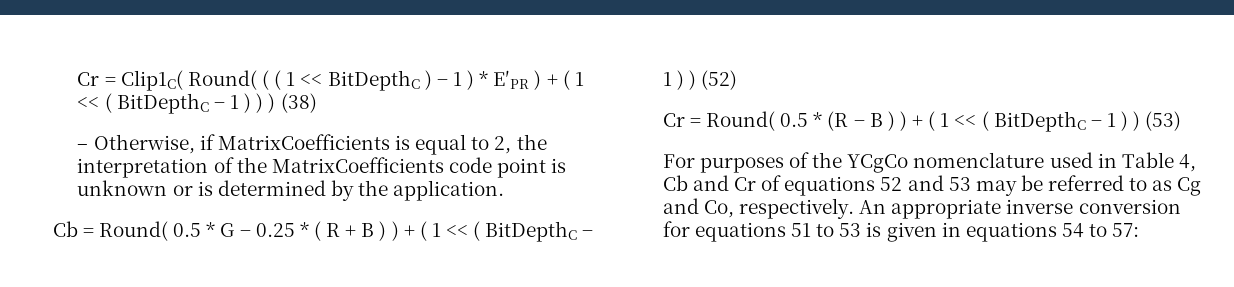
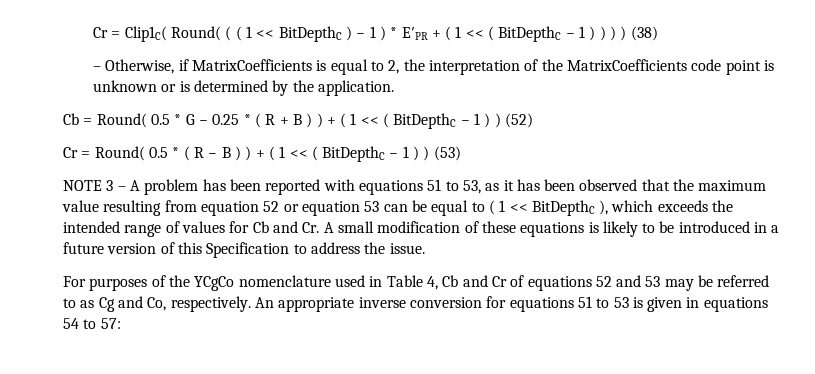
- Cr = Clip1C( Round( ( ( 1 << BitDepthC ) − 1 ) * E′PR ) + ( 1 << ( BitDepthC − 1 ) ) ) (38)
+ Cr = Clip1C( Round( ( ( 1 << BitDepthC ) − 1 ) * E′PR + ( 1 << ( BitDepthC − 1 ) ) ) ) (38)
- Cr = Round( 0.5 * (R − B ) ) + ( 1 << ( BitDepthC − 1 ) ) (53)
+ Cr = Round( 0.5 * ( R − B ) ) + ( 1 << ( BitDepthC − 1 ) ) (53)
+ NOTE 3 – A problem has been reported with equations 51 to 53, as it has been observed that the maximum value resulting from equation 52 or equation 53 can be equal to ( 1 << BitDepthC ), which exceeds the intended range of values for Cb and Cr. A small modification of these equations is likely to be introduced in a future version of this Specification to address the issue.

